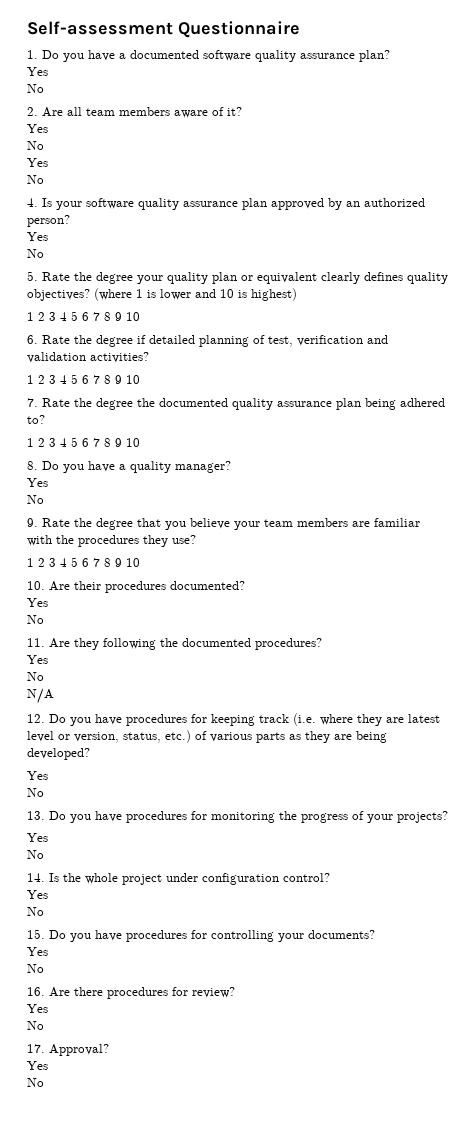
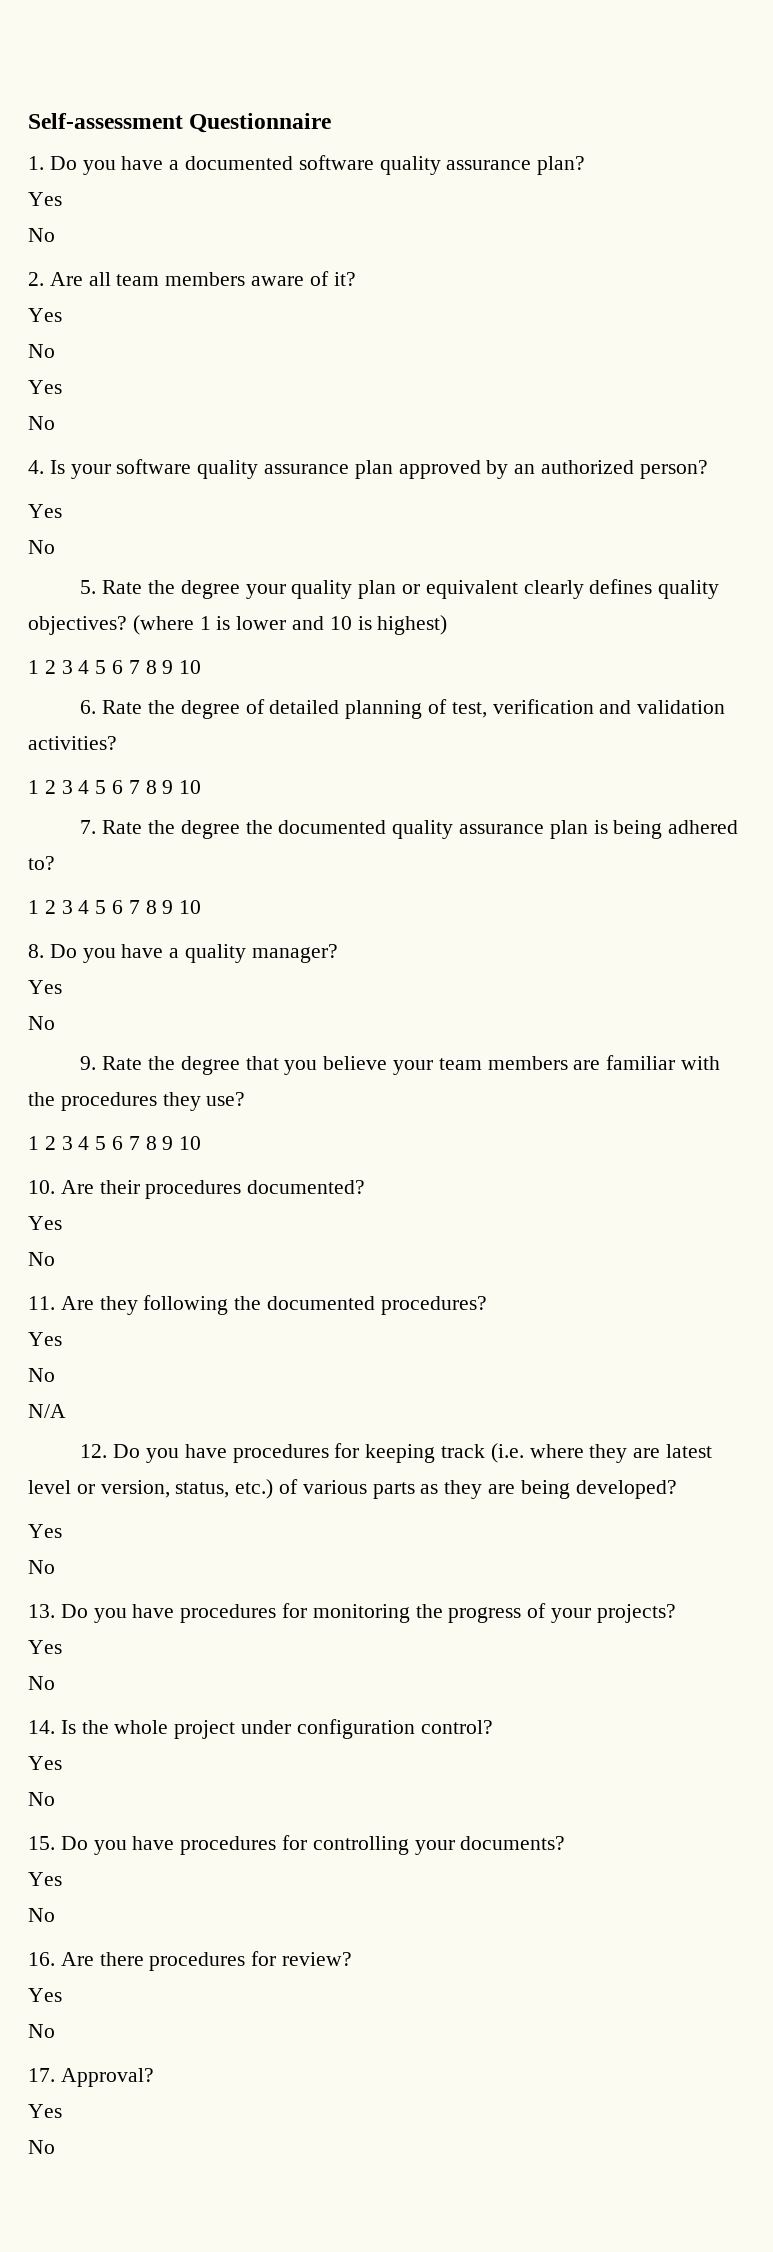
- 6. Rate the degree if detailed planning of test, verification and validation activities?
+ 6. Rate the degree of detailed planning of test, verification and validation activities?
- 7. Rate the degree the documented quality assurance plan being adhered to?
+ 7. Rate the degree the documented quality assurance plan is being adhered to?

